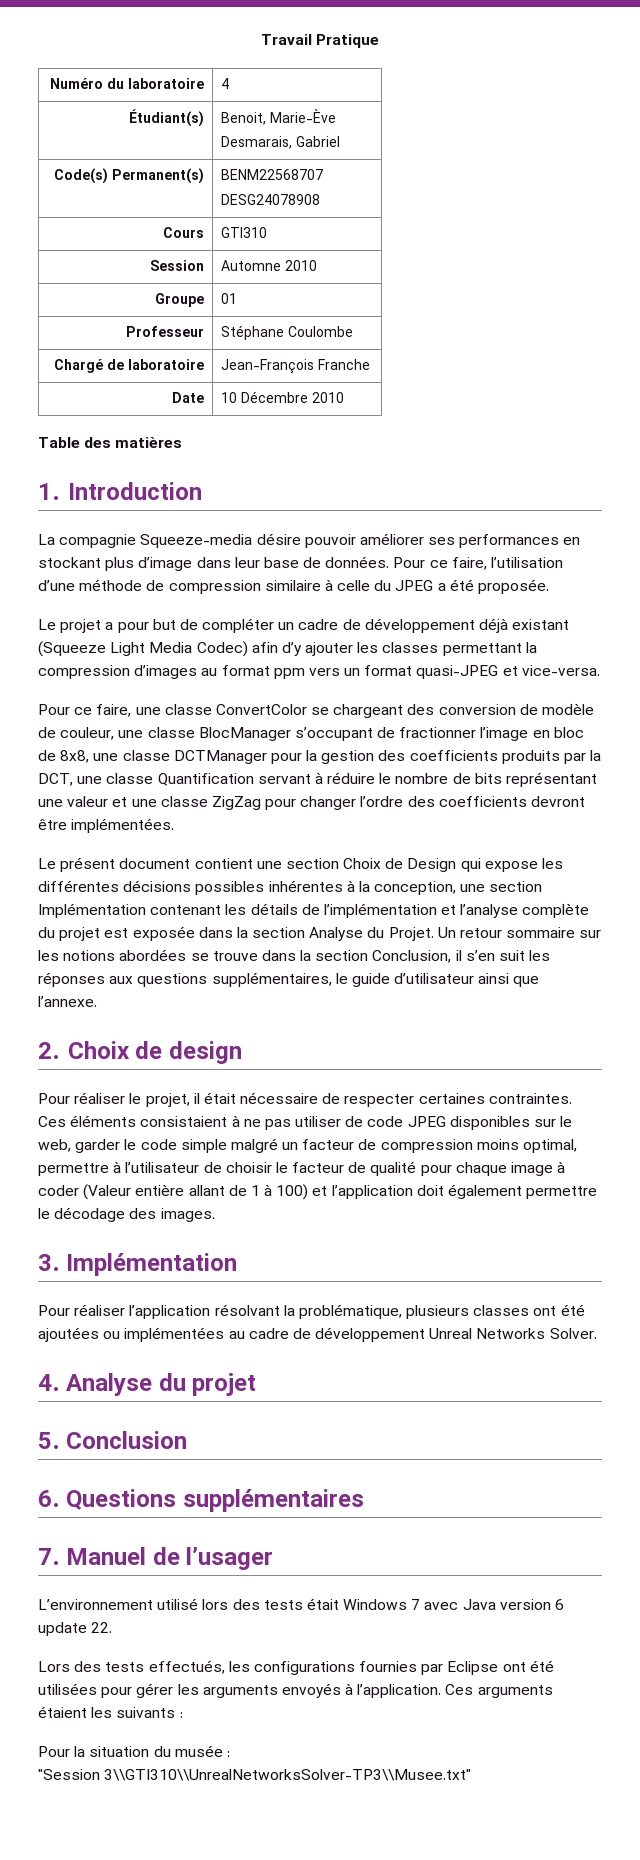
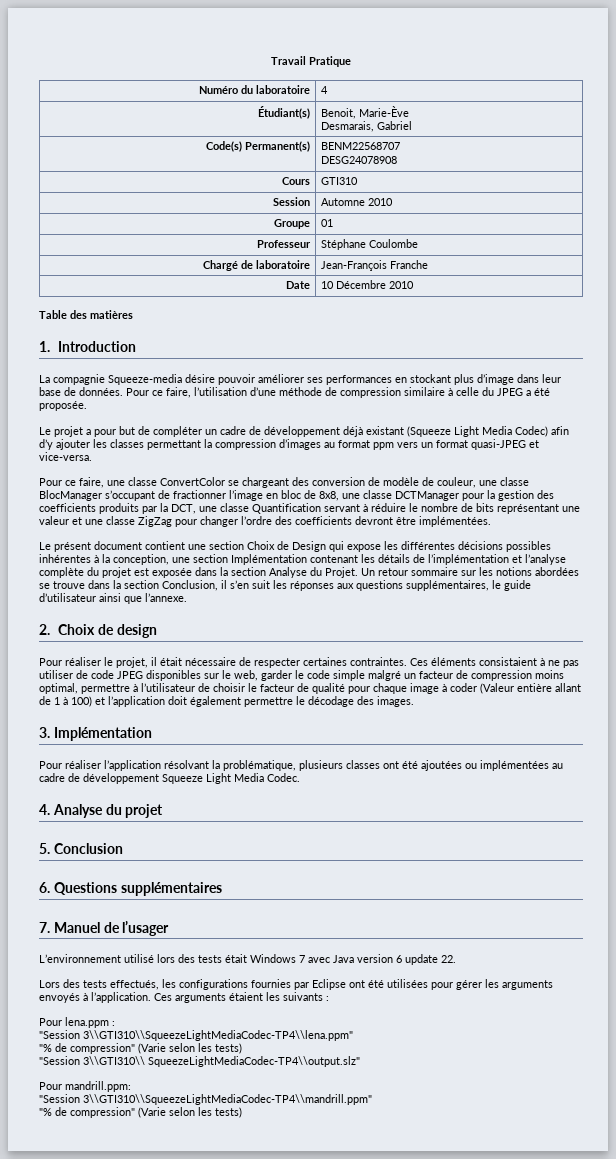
- Pour réaliser l’application résolvant la problématique, plusieurs classes ont été ajoutées ou implémentées au cadre de développement Unreal Networks Solver.
+ Pour réaliser l’application résolvant la problématique, plusieurs classes ont été ajoutées ou implémentées au cadre de développement Squeeze Light Media Codec.
- Pour la situation du musée :
- "Session 3\\GTI310\\UnrealNetworksSolver-TP3\\Musee.txt"
+ Pour lena.ppm :
+ "Session 3\\GTI310\\SqueezeLightMediaCodec-TP4\\lena.ppm"
+ "% de compression" (Varie selon les tests)
+ "Session 3\\GTI310\\ SqueezeLightMediaCodec-TP4\\output.slz"
+ Pour mandrill.ppm:
+ "Session 3\\GTI310\\SqueezeLightMediaCodec-TP4\\mandrill.ppm"
+ "% de compression" (Varie selon les tests)

